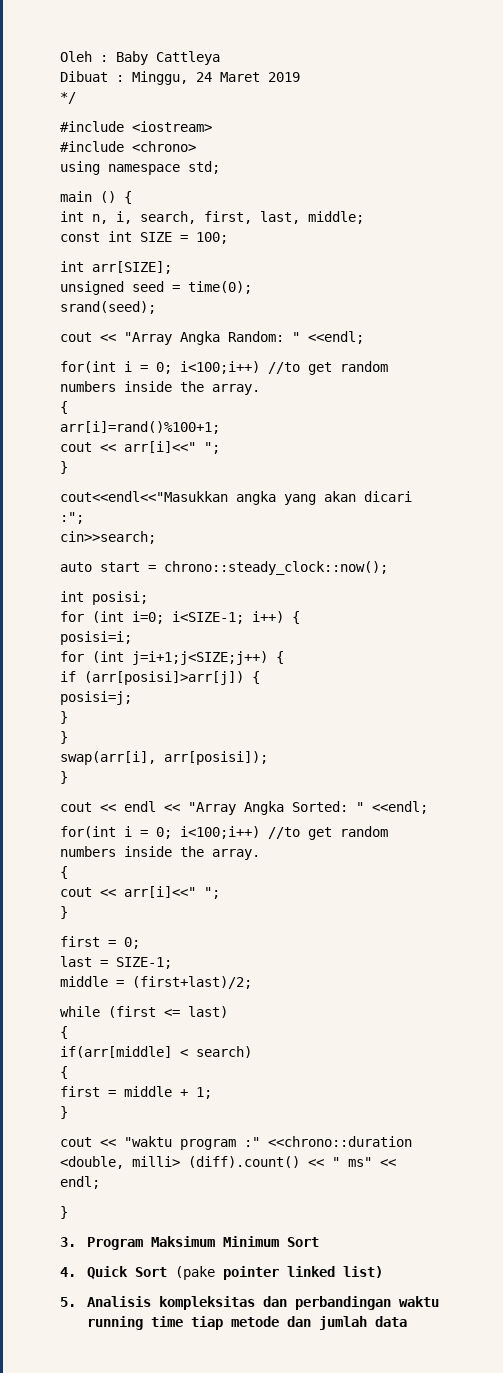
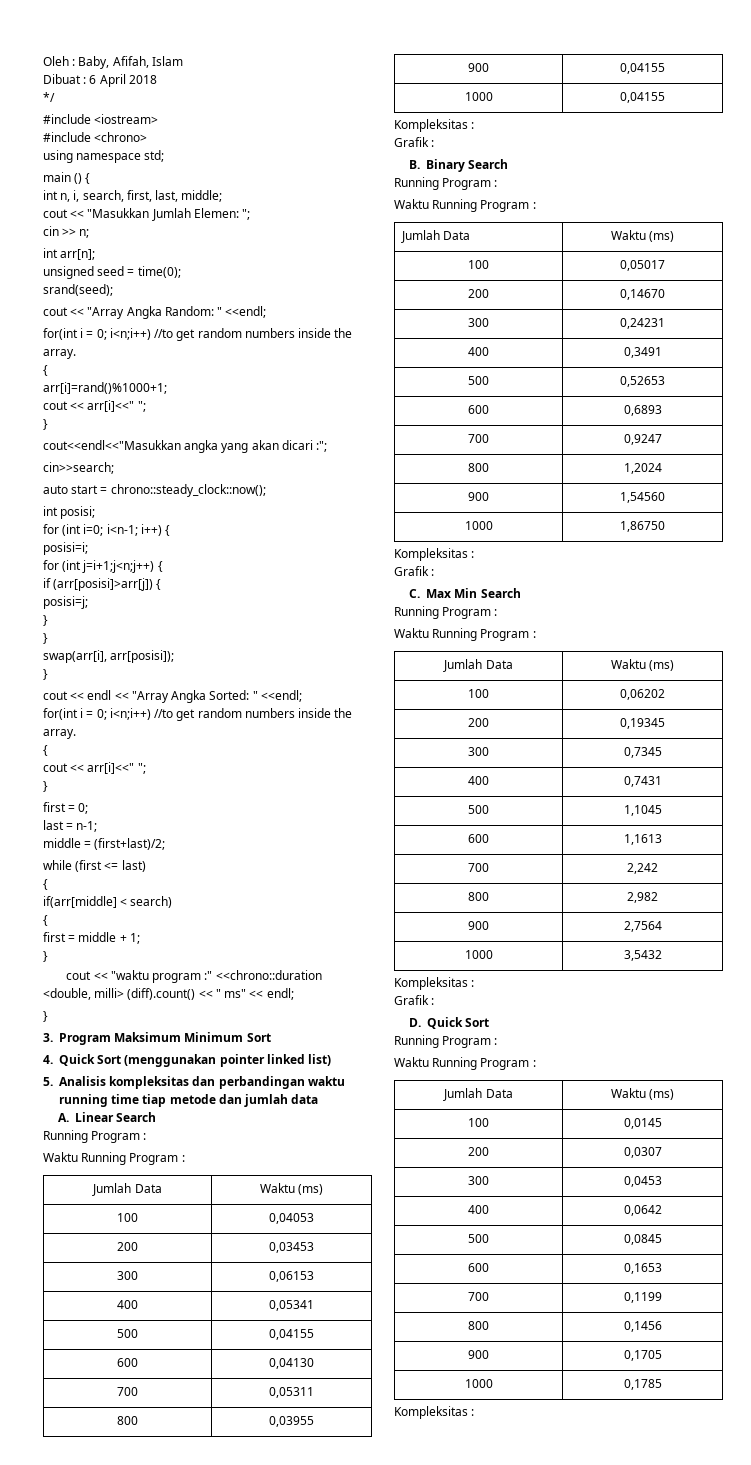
- Oleh : Baby Cattleya
+ Oleh : Baby, Afifah, Islam
- Dibuat : Minggu, 24 Maret 2019
+ Dibuat : 6 April 2018
- const int SIZE = 100;
- int arr[SIZE];
+ cout << "Masukkan Jumlah Elemen: ";
+ cin >> n;
+ int arr[n];
  cout << "Array Angka Random: " <<endl;
- for(int i = 0; i<100;i++) //to get random numbers inside the array.
+ for(int i = 0; i<n;i++) //to get random numbers inside the array.
  {
- arr[i]=rand()%100+1;
+ arr[i]=rand()%1000+1;
- for (int i=0; i<SIZE-1; i++) {
+ for (int i=0; i<n-1; i++) {
- for (int j=i+1;j<SIZE;j++) {
+ for (int j=i+1;j<n;j++) {
  cout << endl << "Array Angka Sorted: " <<endl;
- for(int i = 0; i<100;i++) //to get random numbers inside the array.
+ for(int i = 0; i<n;i++) //to get random numbers inside the array.
- last = SIZE-1;
+ last = n-1;
- 4. Quick Sort (pake pointer linked list)
+ 4. Quick Sort (menggunakan pointer linked list)
+ A. Linear Search
+ Running Program :
+ Waktu Running Program :
+ Jumlah Data | Waktu (ms)
+ 100 | 0,04053
+ 200 | 0,03453
+ 300 | 0,06153
+ 400 | 0,05341
+ 500 | 0,04155
+ 600 | 0,04130
+ 700 | 0,05311
+ 800 | 0,03955
+ 900 | 0,04155
+ 1000 | 0,04155
+ Kompleksitas :
+ Grafik :
+ B. Binary Search
+ Running Program :
+ Waktu Running Program :
+ Jumlah Data | Waktu (ms)
+ 100 | 0,05017
+ 200 | 0,14670
+ 300 | 0,24231
+ 400 | 0,3491
+ 500 | 0,52653
+ 600 | 0,6893
+ 700 | 0,9247
+ 800 | 1,2024
+ 900 | 1,54560
+ 1000 | 1,86750
+ Kompleksitas :
+ Grafik :
+ C. Max Min Search
+ Running Program :
+ Waktu Running Program :
+ Jumlah Data | Waktu (ms)
+ 100 | 0,06202
+ 200 | 0,19345
+ 300 | 0,7345
+ 400 | 0,7431
+ 500 | 1,1045
+ 600 | 1,1613
+ 700 | 2,242
+ 800 | 2,982
+ 900 | 2,7564
+ 1000 | 3,5432
+ Kompleksitas :
+ Grafik :
+ D. Quick Sort
+ Running Program :
+ Waktu Running Program :
+ Jumlah Data | Waktu (ms)
+ 100 | 0,0145
+ 200 | 0,0307
+ 300 | 0,0453
+ 400 | 0,0642
+ 500 | 0,0845
+ 600 | 0,1653
+ 700 | 0,1199
+ 800 | 0,1456
+ 900 | 0,1705
+ 1000 | 0,1785
+ Kompleksitas :

